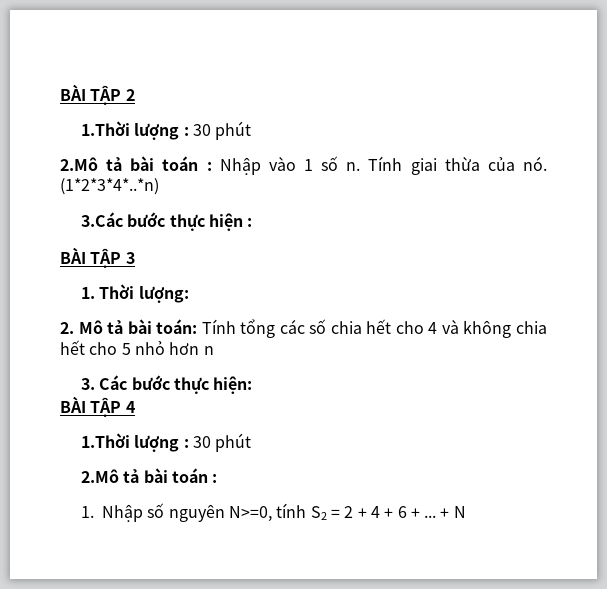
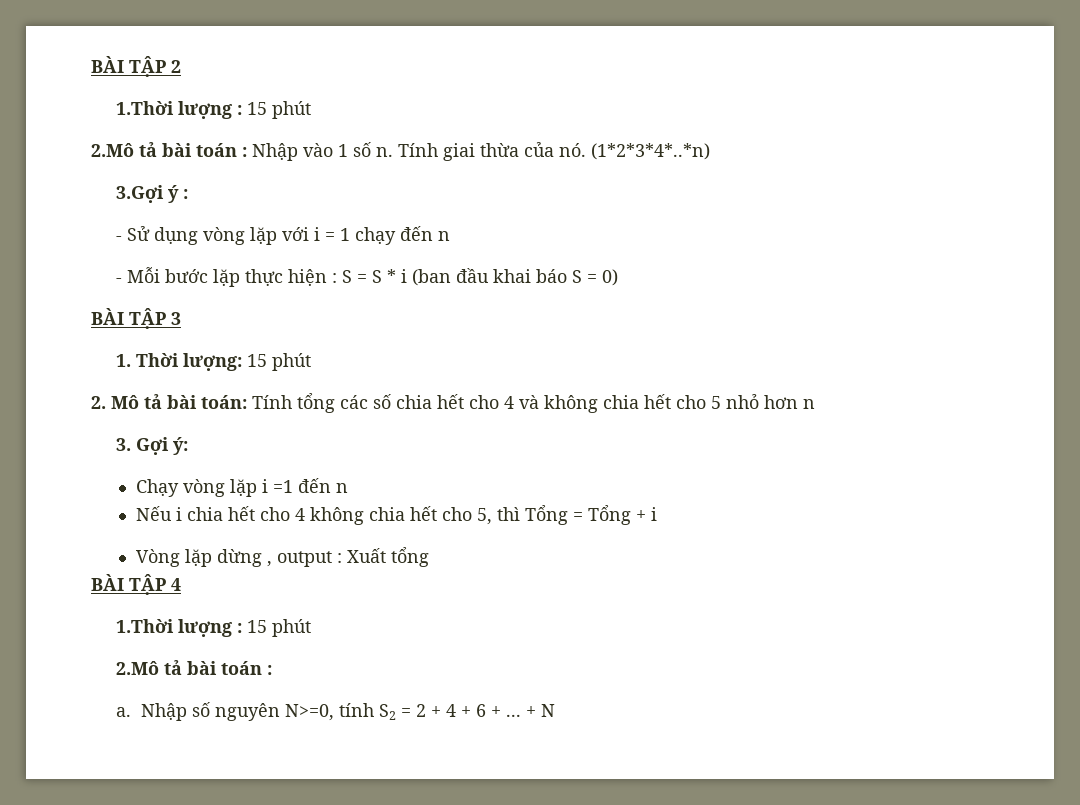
  BÀI TẬP 2
- 1.Thời lượng : 30 phút
+ 1.Thời lượng : 15 phút
- 3.Các bước thực hiện :
+ 3.Gợi ý :
+ - Sử dụng vòng lặp với i = 1 chạy đến n
+ - Mỗi bước lặp thực hiện : S = S * i (ban đầu khai báo S = 0)
- 1. Thời lượng:
+ 1. Thời lượng: 15 phút
- 3. Các bước thực hiện:
+ 3. Gợi ý:
+ Chạy vòng lặp i =1 đến n
+ Nếu i chia hết cho 4 không chia hết cho 5, thì Tổng = Tổng + i
+ Vòng lặp dừng , output : Xuất tổng
  BÀI TẬP 4
- 1.Thời lượng : 30 phút
+ 1.Thời lượng : 15 phút
- 1. Nhập số nguyên N>=0, tính S2 = 2 + 4 + 6 + ...
+ a. Nhập số nguyên N>=0, tính S2 = 2 + 4 + 6 + ...

